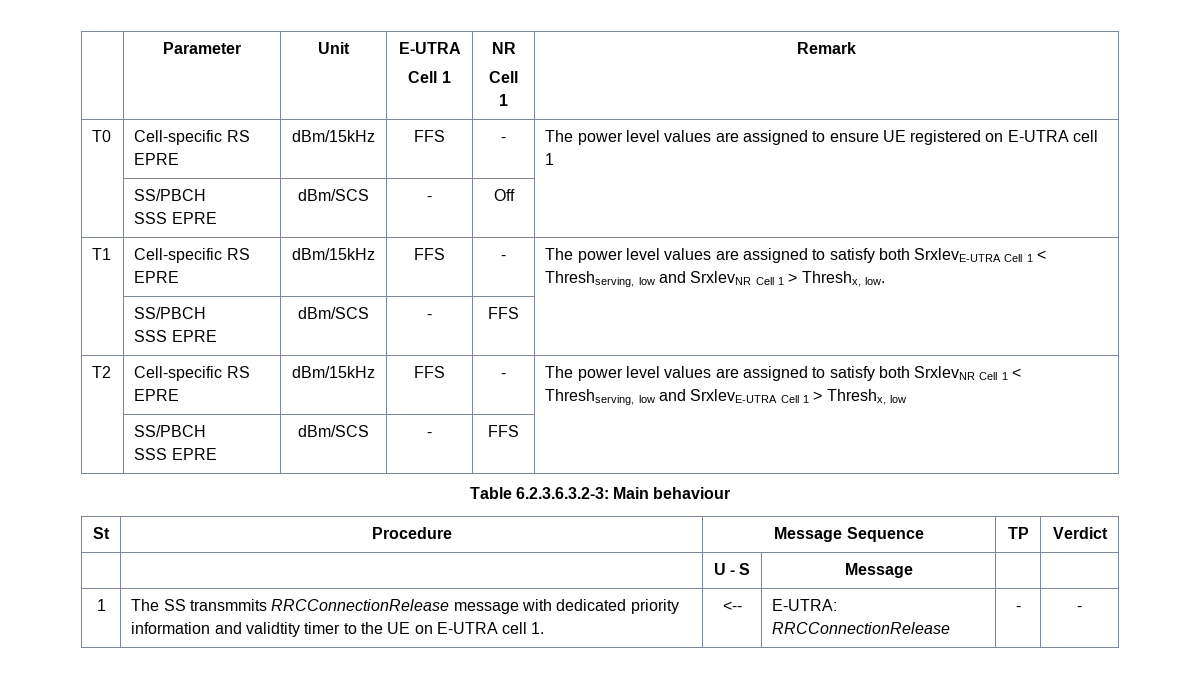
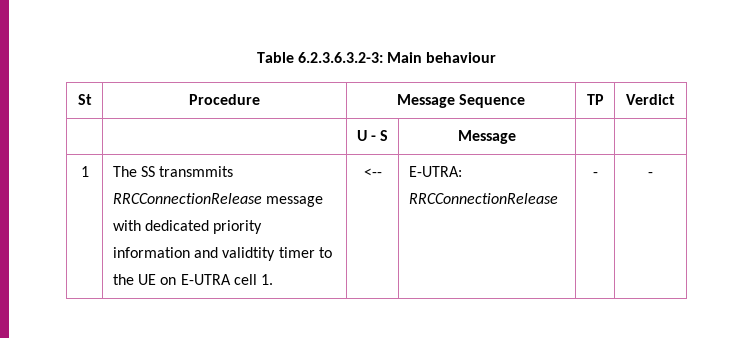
- | Parameter | Unit | E-UTRA
- Cell 1 | NR
- Cell 1 | Remark
- T0 | Cell-specific RS EPRE | dBm/15kHz | FFS | - | The power level values are assigned to ensure UE registered on E-UTRA cell 1
- | SS/PBCH
- SSS EPRE | dBm/SCS | - | Off |
- T1 | Cell-specific RS EPRE | dBm/15kHz | FFS | - | The power level values are assigned to satisfy both SrxlevE-UTRA Cell 1 < Threshserving, low and SrxlevNR Cell 1 > Threshx, low.
- | SS/PBCH
- SSS EPRE | dBm/SCS | - | FFS |
- T2 | Cell-specific RS EPRE | dBm/15kHz | FFS | - | The power level values are assigned to satisfy both SrxlevNR Cell 1 < Threshserving, low and SrxlevE-UTRA Cell 1 > Threshx, low
- | SS/PBCH
- SSS EPRE | dBm/SCS | - | FFS |

